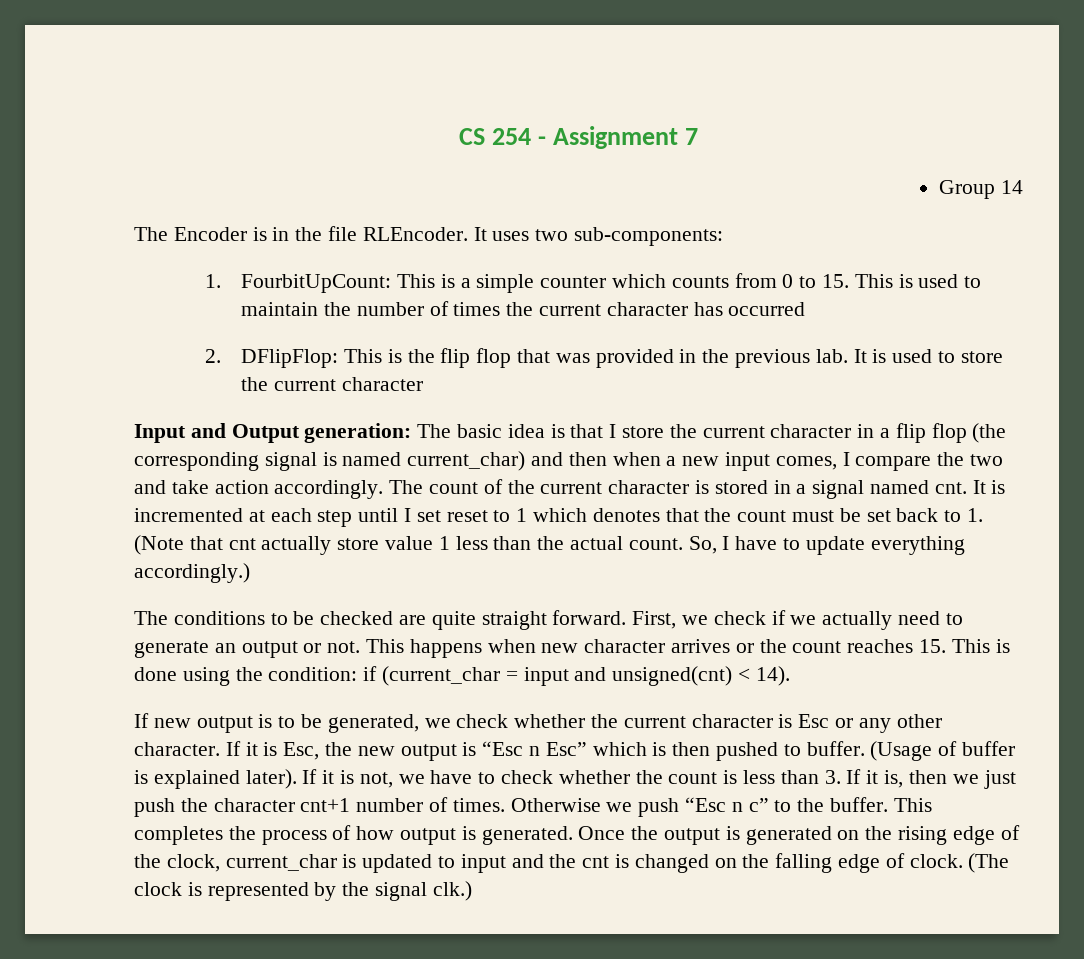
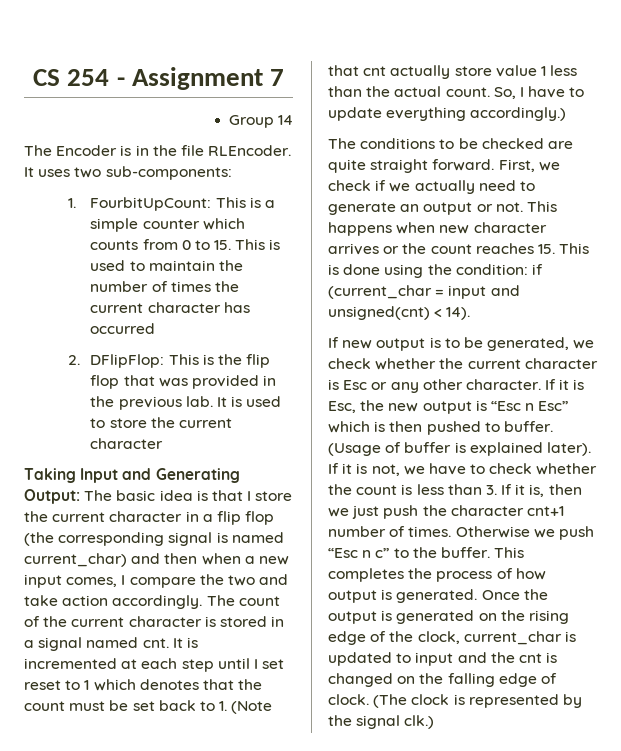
- Input and Output generation: The basic idea is that I store the current character in a flip flop (the corresponding signal is named current_char) and then when a new input comes, I compare the two and take action accordingly.
+ Taking Input and Generating Output: The basic idea is that I store the current character in a flip flop (the corresponding signal is named current_char) and then when a new input comes, I compare the two and take action accordingly.

